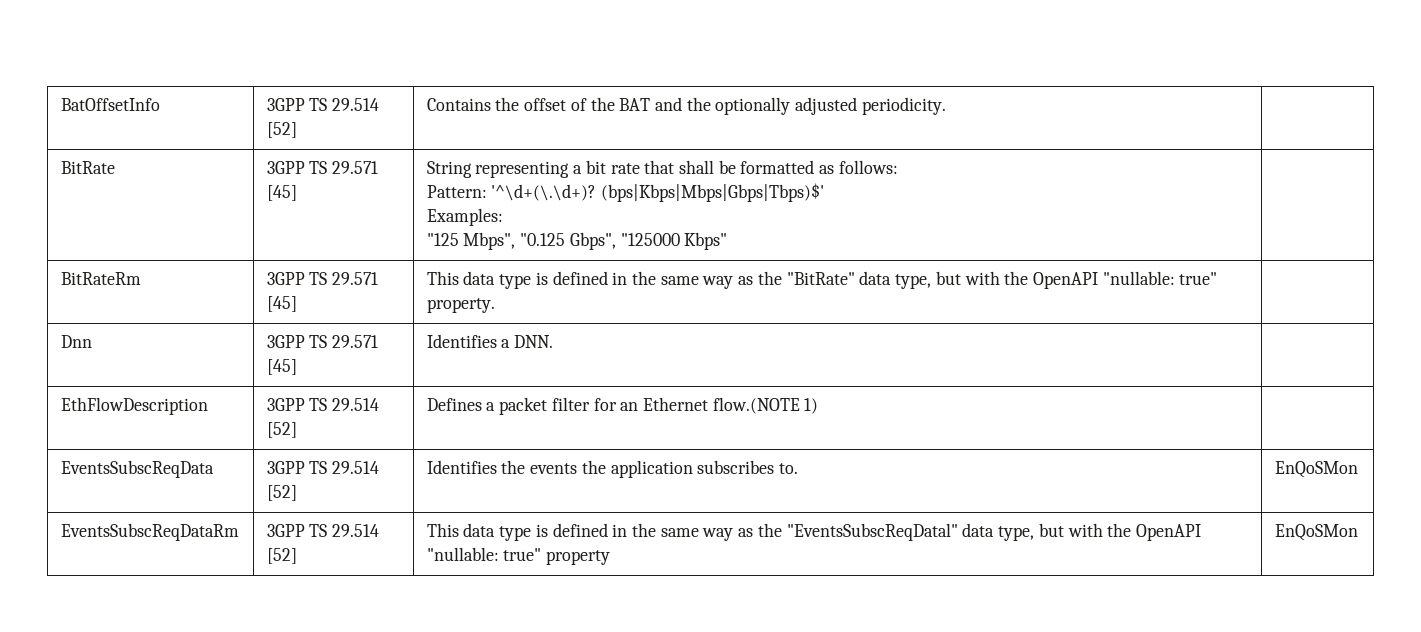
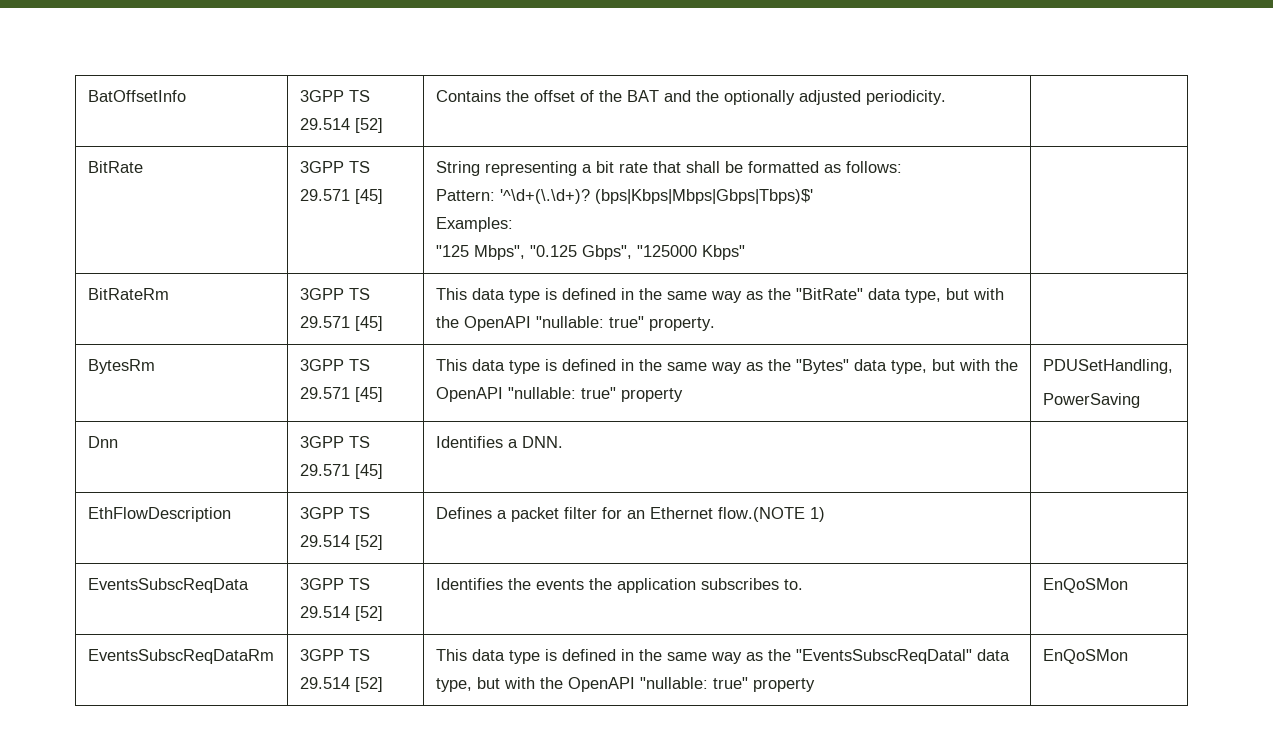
+ BytesRm | 3GPP TS 29.571 [45] | This data type is defined in the same way as the "Bytes" data type, but with the OpenAPI "nullable: true" property | PDUSetHandling,
+ PowerSaving

